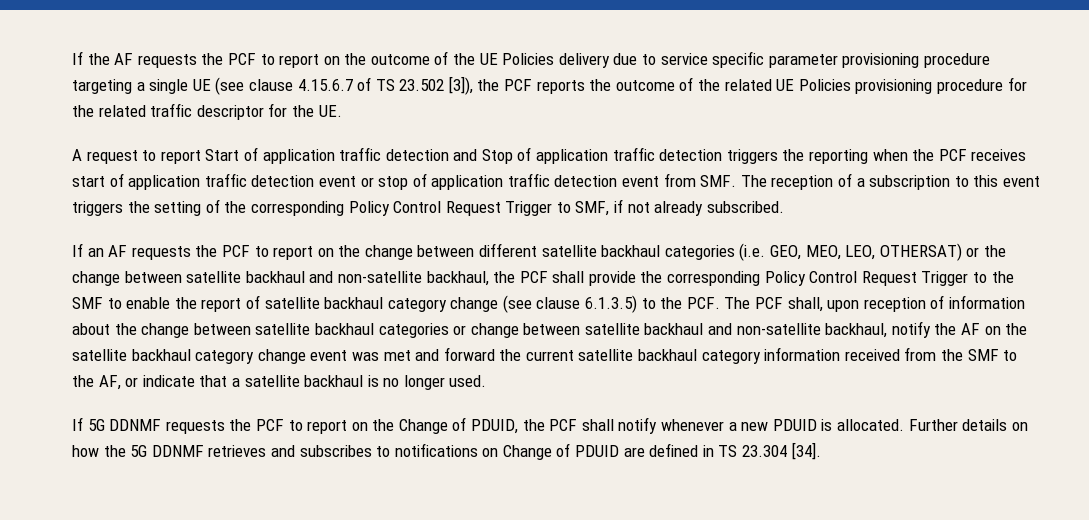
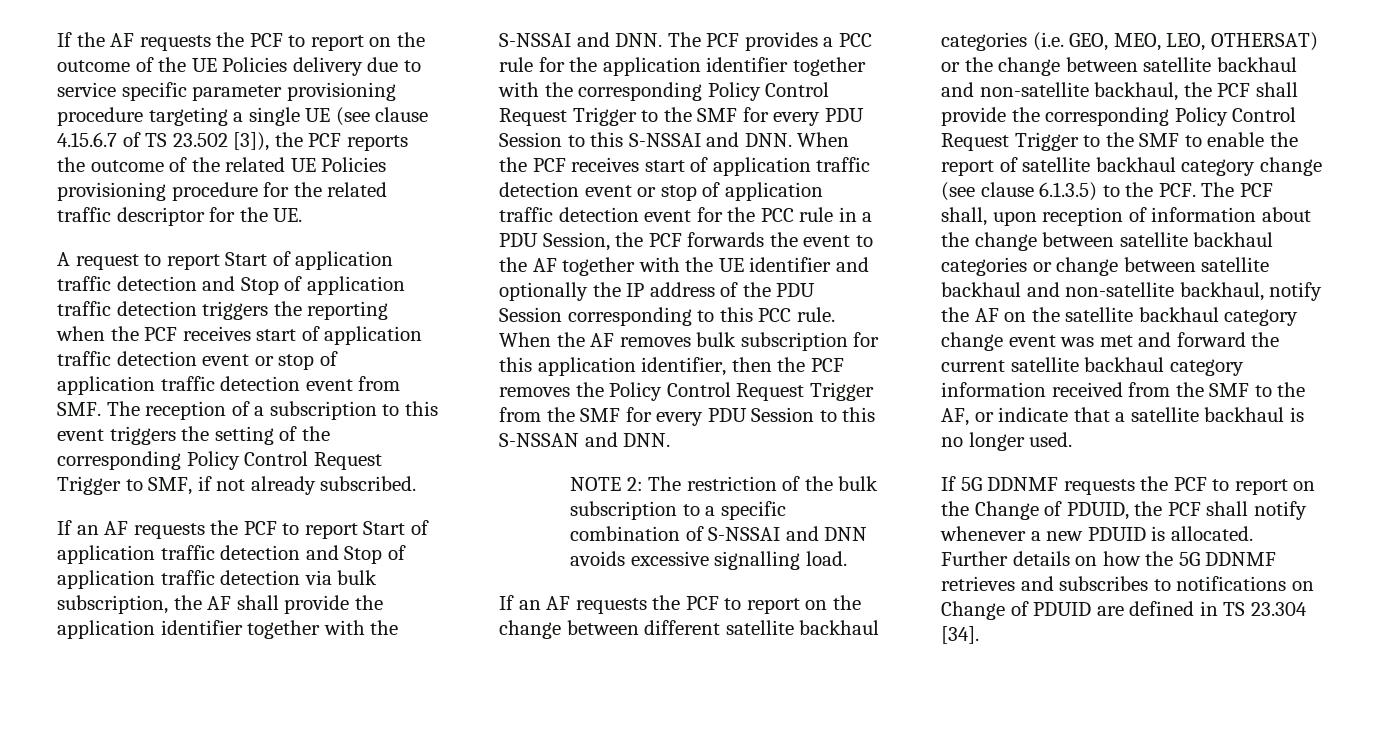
+ If an AF requests the PCF to report Start of application traffic detection and Stop of application traffic detection via bulk subscription, the AF shall provide the application identifier together with the S-NSSAI and DNN. The PCF provides a PCC rule for the application identifier together with the corresponding Policy Control Request Trigger to the SMF for every PDU Session to this S-NSSAI and DNN. When the PCF receives start of application traffic detection event or stop of application traffic detection event for the PCC rule in a PDU Session, the PCF forwards the event to the AF together with the UE identifier and optionally the IP address of the PDU Session corresponding to this PCC rule. When the AF removes bulk subscription for this application identifier, then the PCF removes the Policy Control Request Trigger from the SMF for every PDU Session to this S-NSSAN and DNN.
+ NOTE 2: The restriction of the bulk subscription to a specific combination of S-NSSAI and DNN avoids excessive signalling load.

